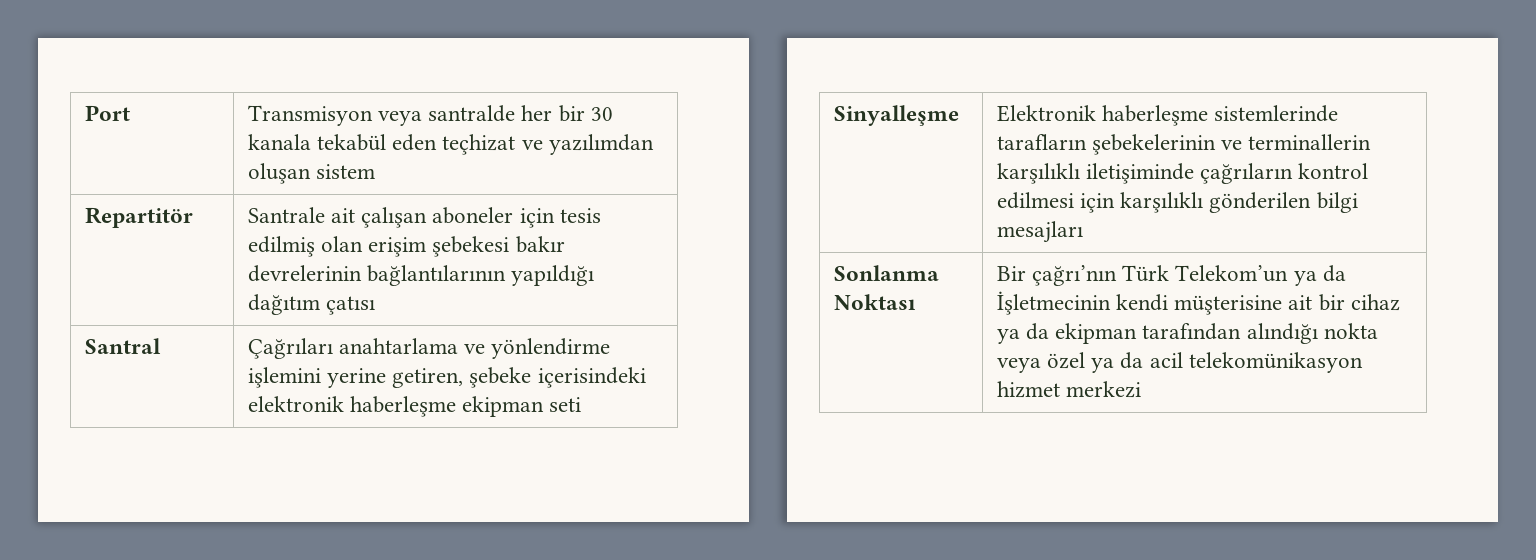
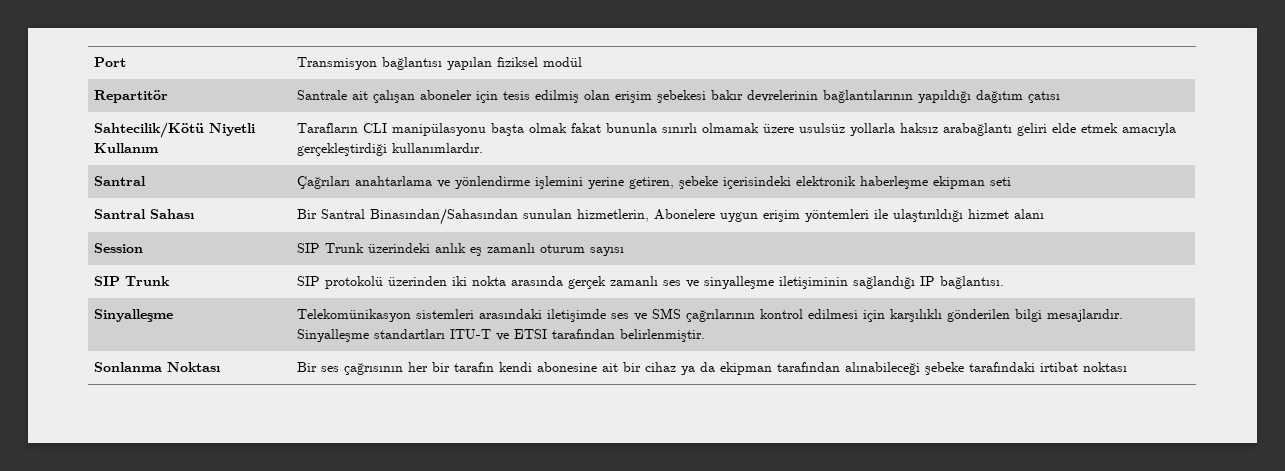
- Port | Transmisyon veya santralde her bir 30 kanala tekabül eden teçhizat ve yazılımdan oluşan sistem
+ Port | Transmisyon bağlantısı yapılan fiziksel modül
+ Sahtecilik/Kötü Niyetli Kullanım | Tarafların CLI manipülasyonu başta olmak fakat bununla sınırlı olmamak üzere usulsüz yollarla haksız arabağlantı geliri elde etmek amacıyla gerçekleştirdiği kullanımlardır.
- Sinyalleşme | Elektronik haberleşme sistemlerinde tarafların şebekelerinin ve terminallerin karşılıklı iletişiminde çağrıların kontrol edilmesi için karşılıklı gönderilen bilgi mesajları
- Sonlanma Noktası | Bir çağrı’nın Türk Telekom’un ya da İşletmecinin kendi müşterisine ait bir cihaz ya da ekipman tarafından alındığı nokta veya özel ya da acil telekomünikasyon hizmet merkezi
+ Santral Sahası | Bir Santral Binasından/Sahasından sunulan hizmetlerin, Abonelere uygun erişim yöntemleri ile ulaştırıldığı hizmet alanı
+ Session | SIP Trunk üzerindeki anlık eş zamanlı oturum sayısı
+ SIP Trunk | SIP protokolü üzerinden iki nokta arasında gerçek zamanlı ses ve sinyalleşme iletişiminin sağlandığı IP bağlantısı.
+ Sinyalleşme | Telekomünikasyon sistemleri arasındaki iletişimde ses ve SMS çağrılarının kontrol edilmesi için karşılıklı gönderilen bilgi mesajlarıdır. Sinyalleşme standartları ITU-T ve ETSI tarafından belirlenmiştir.
+ Sonlanma Noktası | Bir ses çağrısının her bir tarafın kendi abonesine ait bir cihaz ya da ekipman tarafından alınabileceği şebeke tarafındaki irtibat noktası

